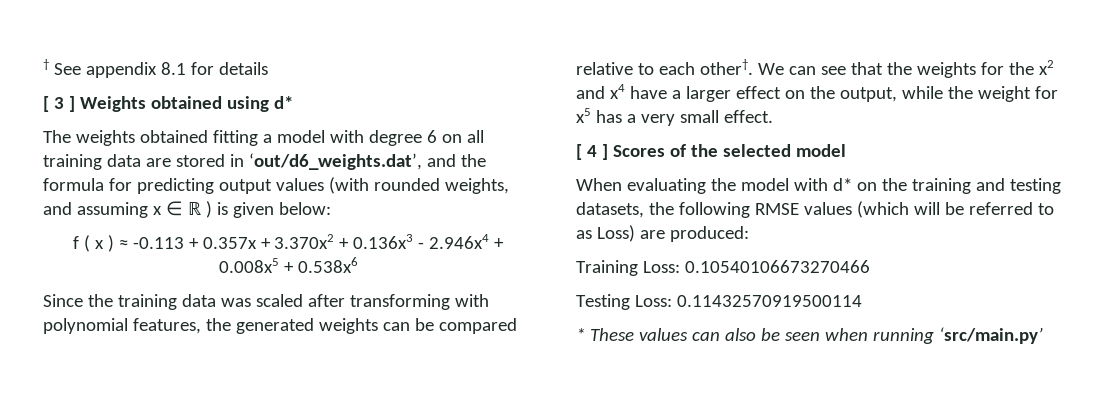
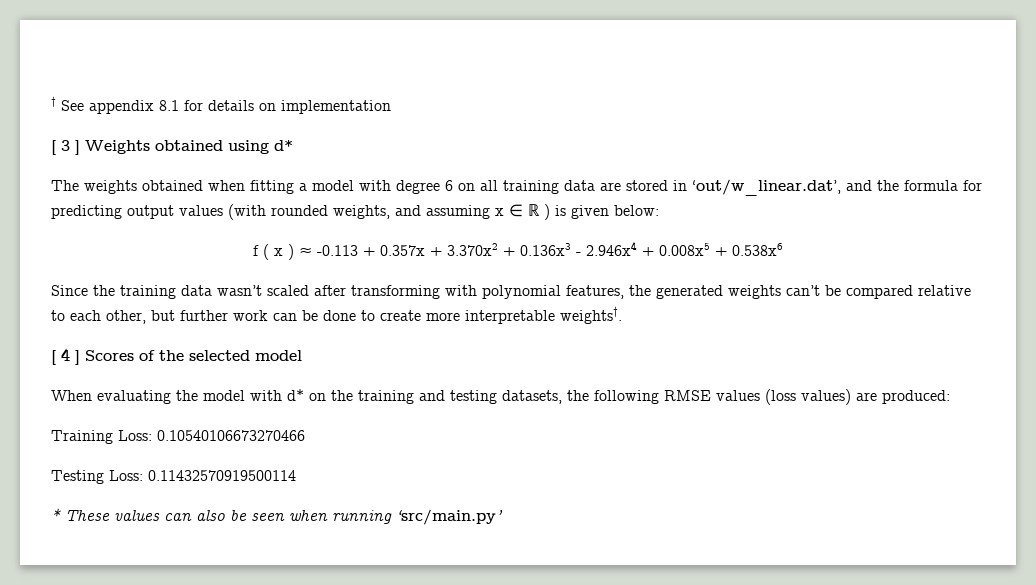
- † See appendix 8.1 for details
+ † See appendix 8.1 for details on implementation
- The weights obtained fitting a model with degree 6 on all training data are stored in ‘out/d6_weights.dat’, and the formula for predicting output values (with rounded weights, and assuming x ∈ ℝ ) is given below:
+ The weights obtained when fitting a model with degree 6 on all training data are stored in ‘out/w_linear.dat’, and the formula for predicting output values (with rounded weights, and assuming x ∈ ℝ ) is given below:
- Since the training data was scaled after transforming with polynomial features, the generated weights can be compared relative to each other†. We can see that the weights for the x2 and x4 have a larger effect on the output, while the weight for x5 has a very small effect.
+ Since the training data wasn’t scaled after transforming with polynomial features, the generated weights can’t be compared relative to each other, but further work can be done to create more interpretable weights†.
- When evaluating the model with d* on the training and testing datasets, the following RMSE values (which will be referred to as Loss) are produced:
+ When evaluating the model with d* on the training and testing datasets, the following RMSE values (loss values) are produced:

